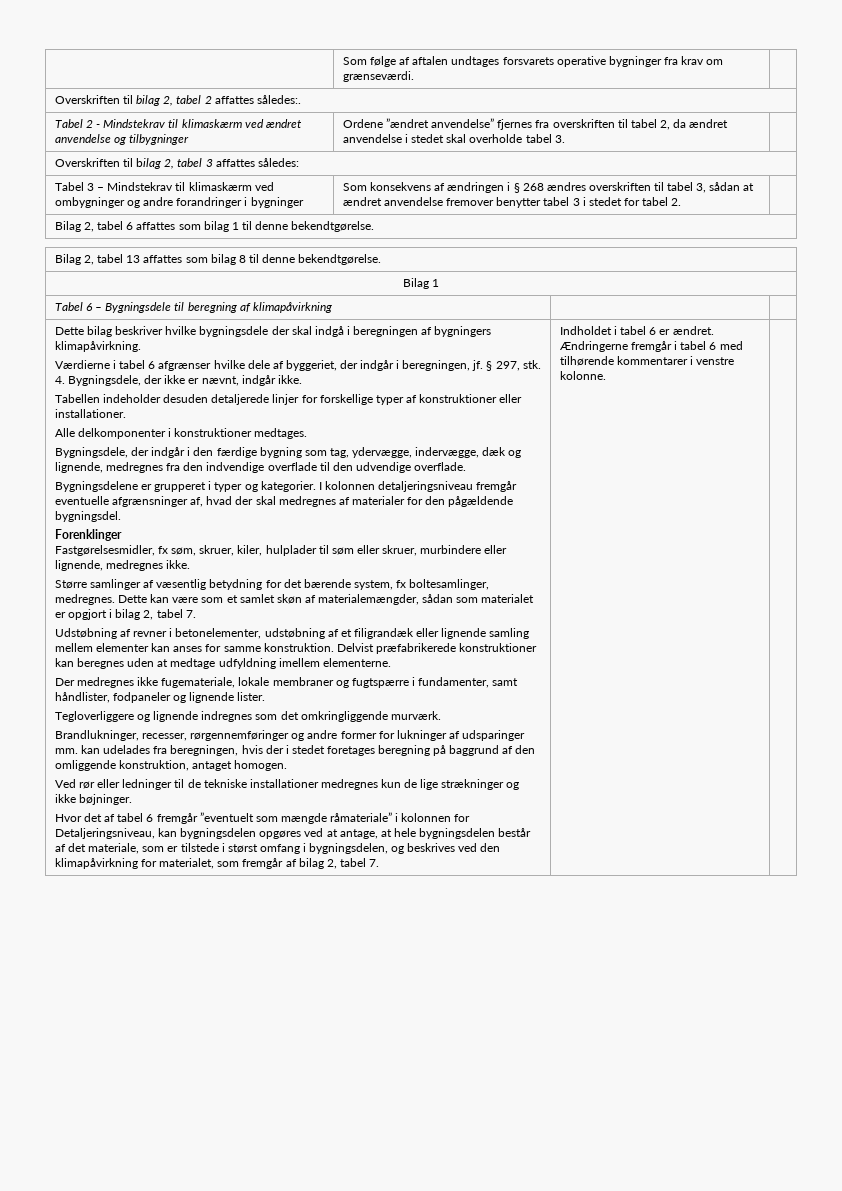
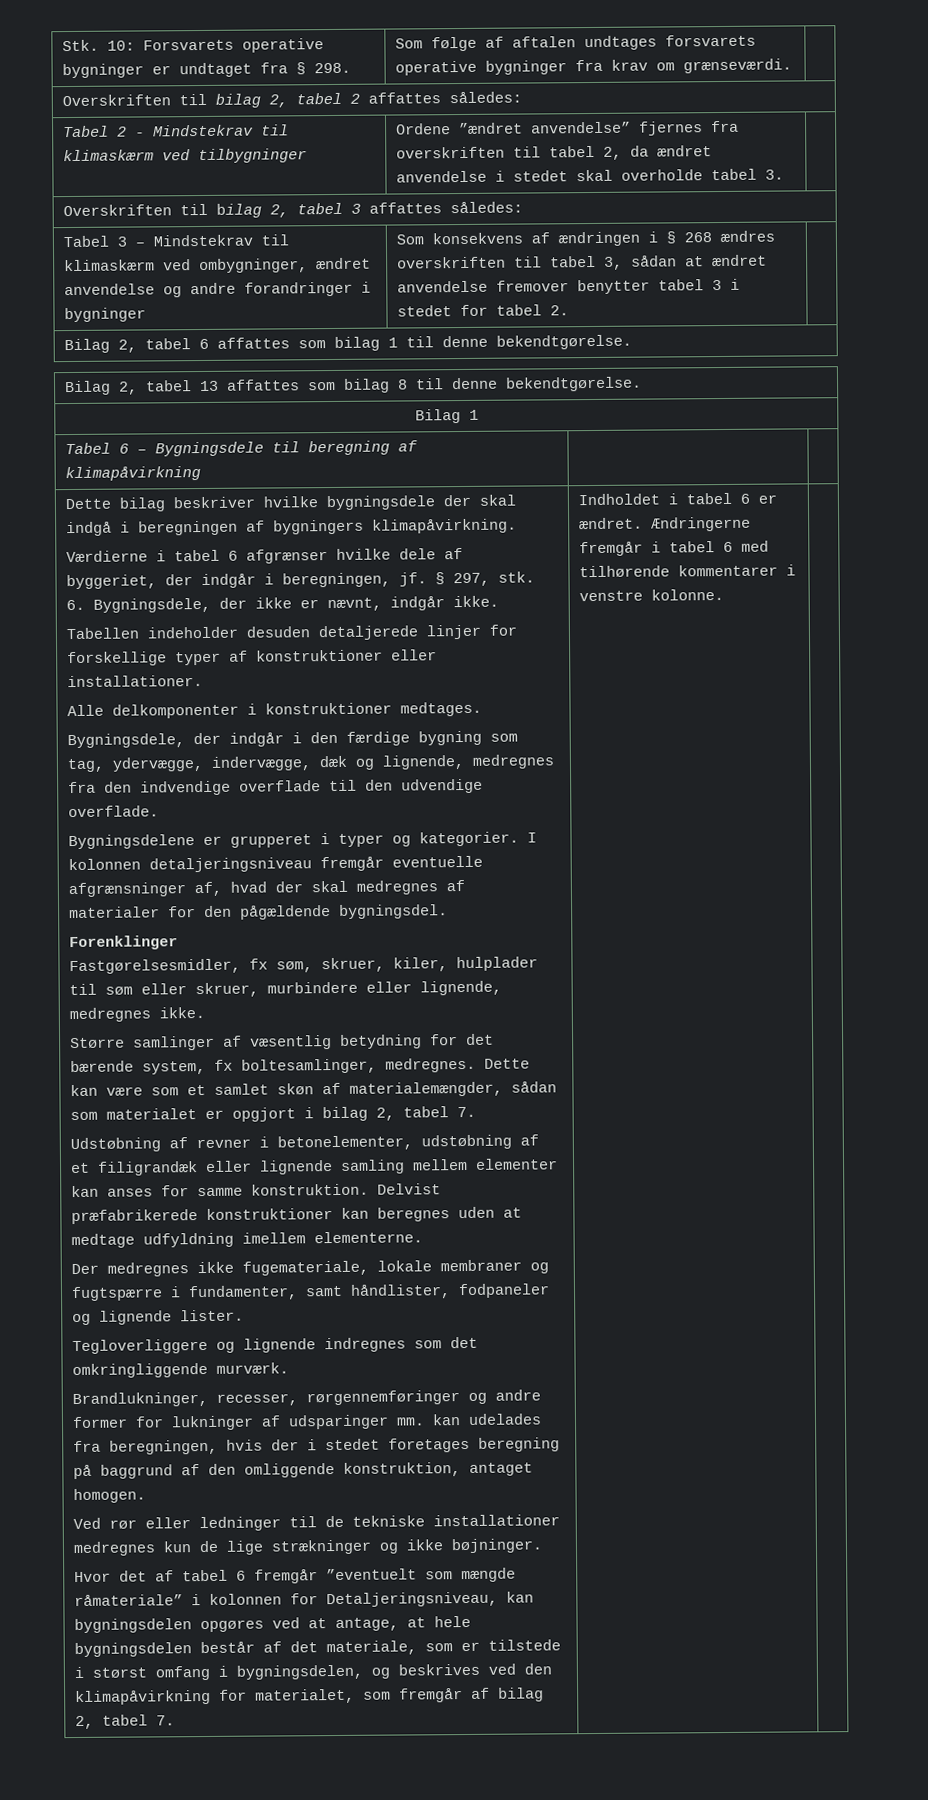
- | Som følge af aftalen undtages forsvarets operative bygninger fra krav om grænseværdi. |
+ Stk. 10: Forsvarets operative bygninger er undtaget fra § 298. | Som følge af aftalen undtages forsvarets operative bygninger fra krav om grænseværdi. |
- Overskriften til bilag 2, tabel 2 affattes således:.
+ Overskriften til bilag 2, tabel 2 affattes således:
- Tabel 2 - Mindstekrav til klimaskærm ved ændret anvendelse og tilbygninger | Ordene ”ændret anvendelse” fjernes fra overskriften til tabel 2, da ændret anvendelse i stedet skal overholde tabel 3. |
+ Tabel 2 - Mindstekrav til klimaskærm ved tilbygninger | Ordene ”ændret anvendelse” fjernes fra overskriften til tabel 2, da ændret anvendelse i stedet skal overholde tabel 3. |
- Tabel 3 – Mindstekrav til klimaskærm ved ombygninger og andre forandringer i bygninger | Som konsekvens af ændringen i § 268 ændres overskriften til tabel 3, sådan at ændret anvendelse fremover benytter tabel 3 i stedet for tabel 2. |
+ Tabel 3 – Mindstekrav til klimaskærm ved ombygninger, ændret anvendelse og andre forandringer i bygninger | Som konsekvens af ændringen i § 268 ændres overskriften til tabel 3, sådan at ændret anvendelse fremover benytter tabel 3 i stedet for tabel 2. |
- 4. Bygningsdele, der ikke er nævnt, indgår ikke.
+ 6. Bygningsdele, der ikke er nævnt, indgår ikke.

